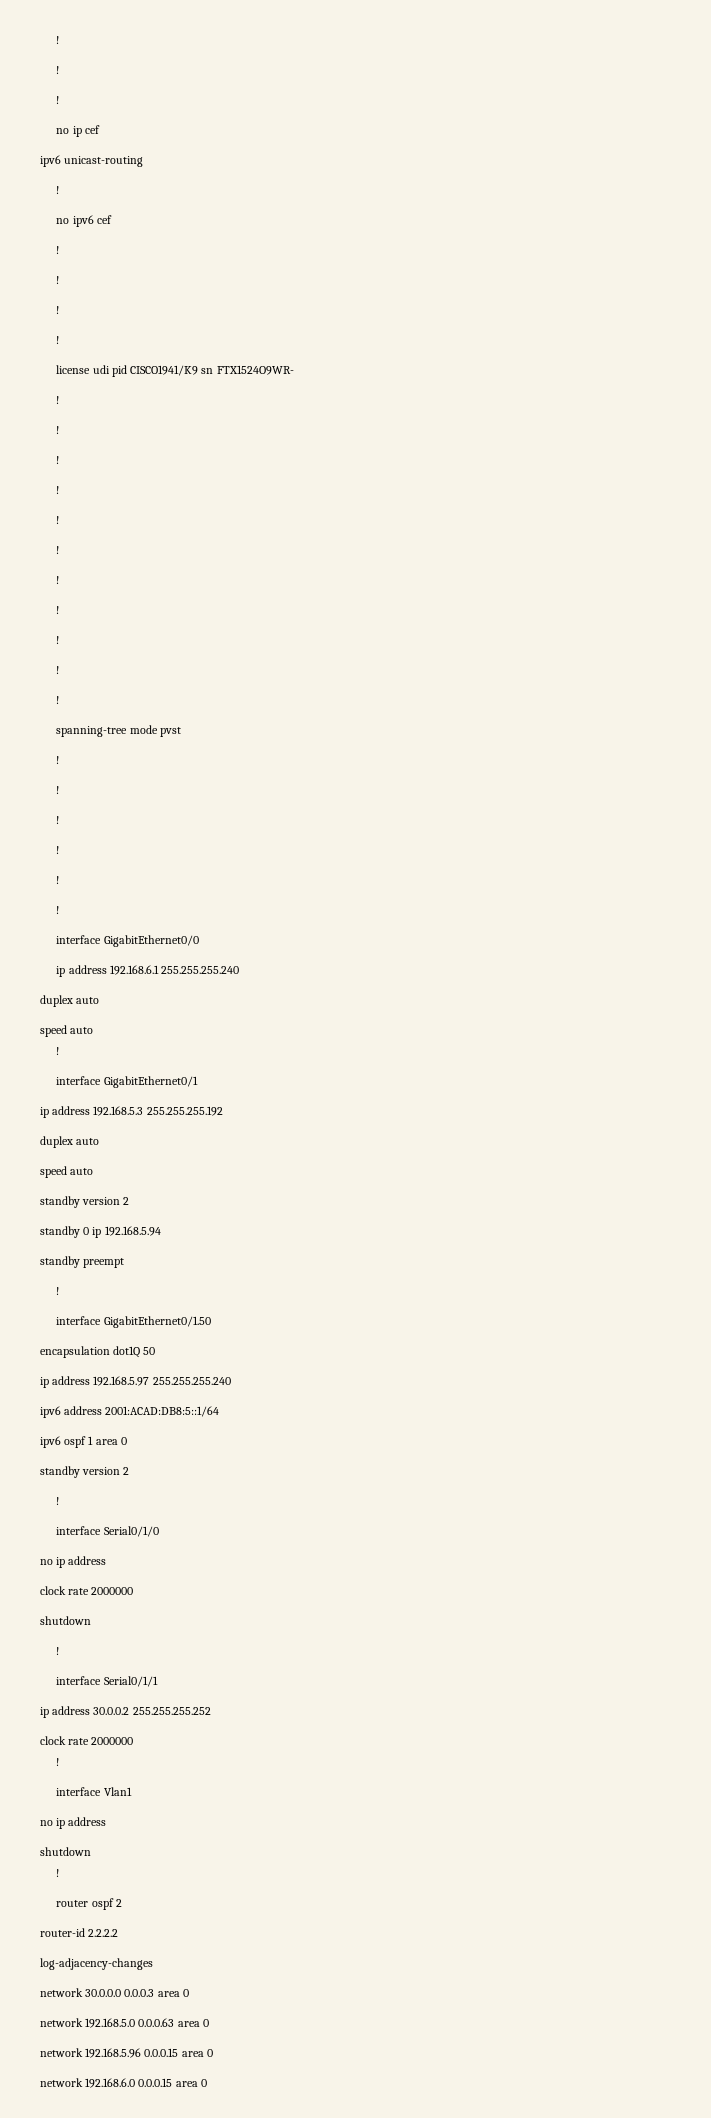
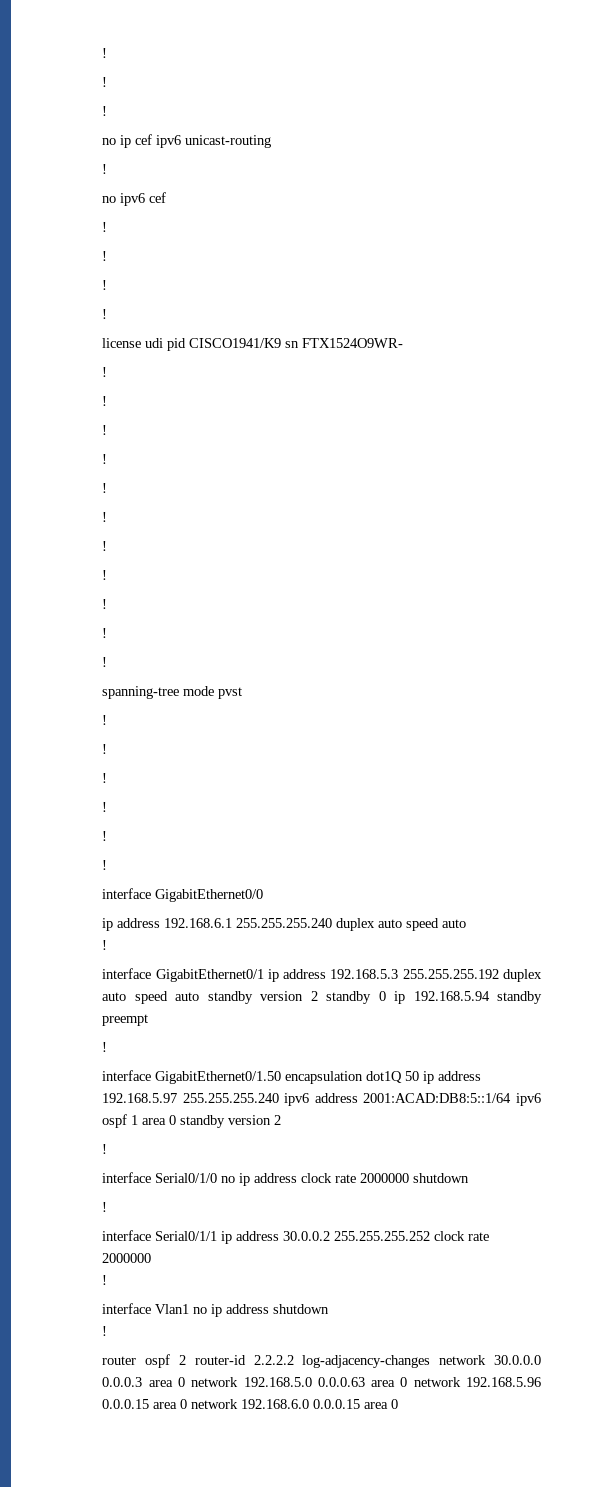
- no ip cef
- ipv6 unicast-routing
+ no ip cef ipv6 unicast-routing
- ip address 192.168.6.1 255.255.255.240
- duplex auto
- speed auto
+ ip address 192.168.6.1 255.255.255.240 duplex auto speed auto
- interface GigabitEthernet0/1
- ip address 192.168.5.3 255.255.255.192
- duplex auto
- speed auto
- standby version 2
- standby 0 ip 192.168.5.94
- standby preempt
+ interface GigabitEthernet0/1 ip address 192.168.5.3 255.255.255.192 duplex auto speed auto standby version 2 standby 0 ip 192.168.5.94 standby preempt
- interface GigabitEthernet0/1.50
- encapsulation dot1Q 50
- ip address 192.168.5.97 255.255.255.240
- ipv6 address 2001:ACAD:DB8:5::1/64
- ipv6 ospf 1 area 0
- standby version 2
+ interface GigabitEthernet0/1.50 encapsulation dot1Q 50 ip address 192.168.5.97 255.255.255.240 ipv6 address 2001:ACAD:DB8:5::1/64 ipv6 ospf 1 area 0 standby version 2
- interface Serial0/1/0
- no ip address
- clock rate 2000000
- shutdown
+ interface Serial0/1/0 no ip address clock rate 2000000 shutdown
- interface Serial0/1/1
- ip address 30.0.0.2 255.255.255.252
- clock rate 2000000
+ interface Serial0/1/1 ip address 30.0.0.2 255.255.255.252 clock rate 2000000
- interface Vlan1
- no ip address
- shutdown
+ interface Vlan1 no ip address shutdown
- router ospf 2
- router-id 2.2.2.2
- log-adjacency-changes
- network 30.0.0.0 0.0.0.3 area 0
- network 192.168.5.0 0.0.0.63 area 0
- network 192.168.5.96 0.0.0.15 area 0
- network 192.168.6.0 0.0.0.15 area 0
+ router ospf 2 router-id 2.2.2.2 log-adjacency-changes network 30.0.0.0 0.0.0.3 area 0 network 192.168.5.0 0.0.0.63 area 0 network 192.168.5.96 0.0.0.15 area 0 network 192.168.6.0 0.0.0.15 area 0

